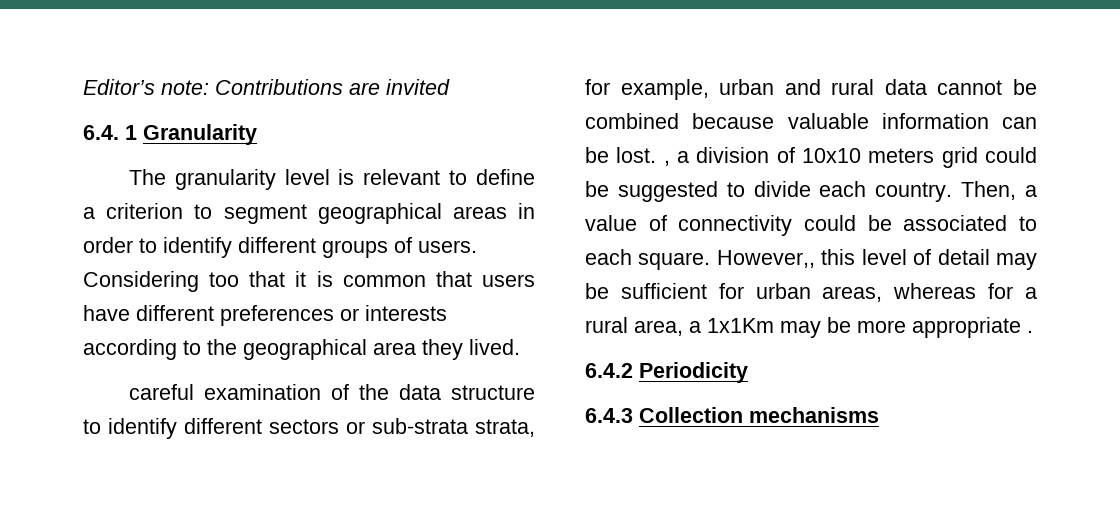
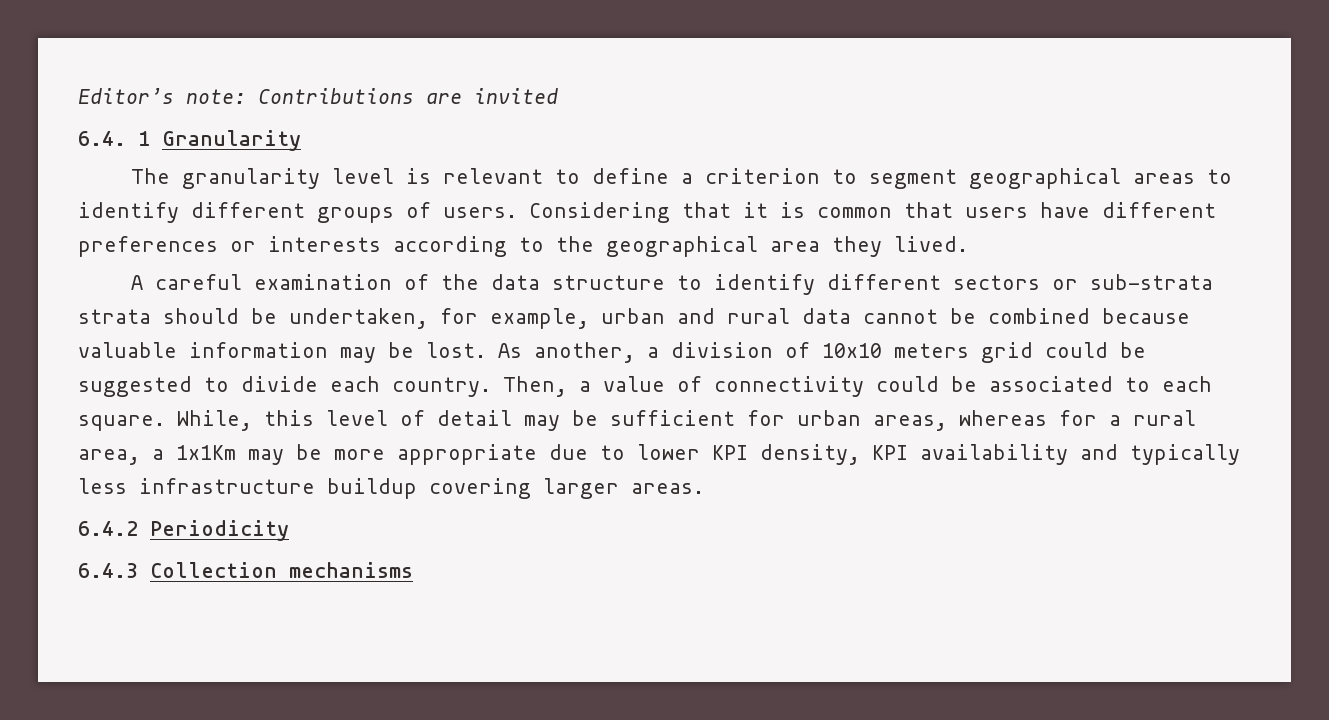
- The granularity level is relevant to define a criterion to segment geographical areas in order to identify different groups of users.
+ The granularity level is relevant to define a criterion to segment geographical areas to identify different groups of users.
- Considering too that it is common that users have different preferences or interests according to the geographical area they lived.
+ Considering that it is common that users have different preferences or interests according to the geographical area they lived.
- careful examination of the data structure to identify different sectors or sub-strata strata, for example, urban and rural data cannot be combined because valuable information can be lost. , a division of 10x10 meters grid could be suggested to divide each country.
+ A careful examination of the data structure to identify different sectors or sub-strata strata should be undertaken, for example, urban and rural data cannot be combined because valuable information may be lost. As another, a division of 10x10 meters grid could be suggested to divide each country.
- However,, this level of detail may be sufficient for urban areas, whereas for a rural area, a 1x1Km may be more appropriate .
+ While, this level of detail may be sufficient for urban areas, whereas for a rural area, a 1x1Km may be more appropriate due to lower KPI density, KPI availability and typically less infrastructure buildup covering larger areas.

